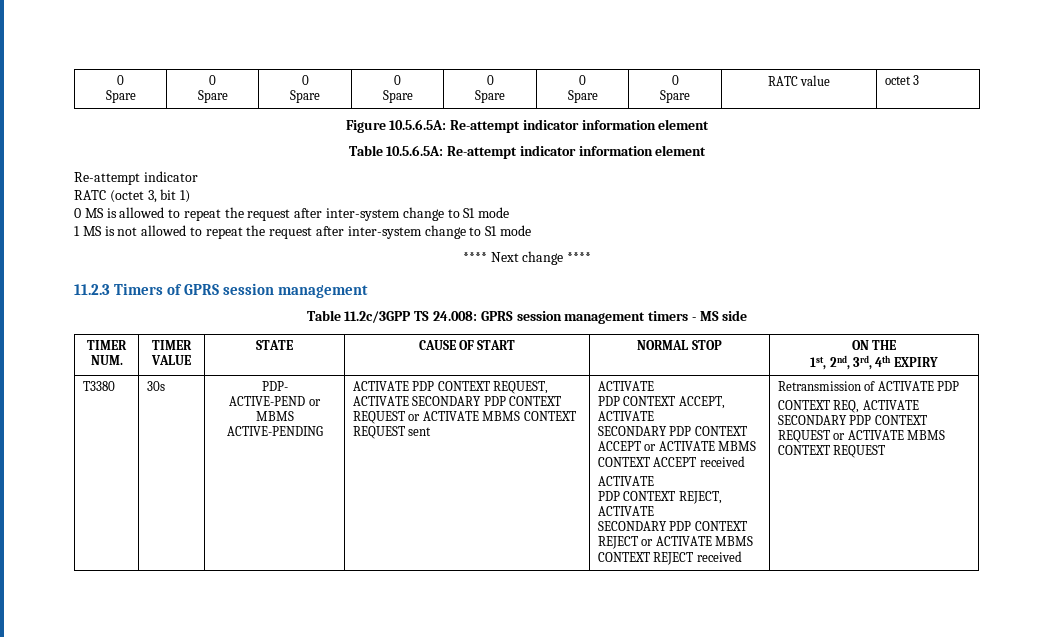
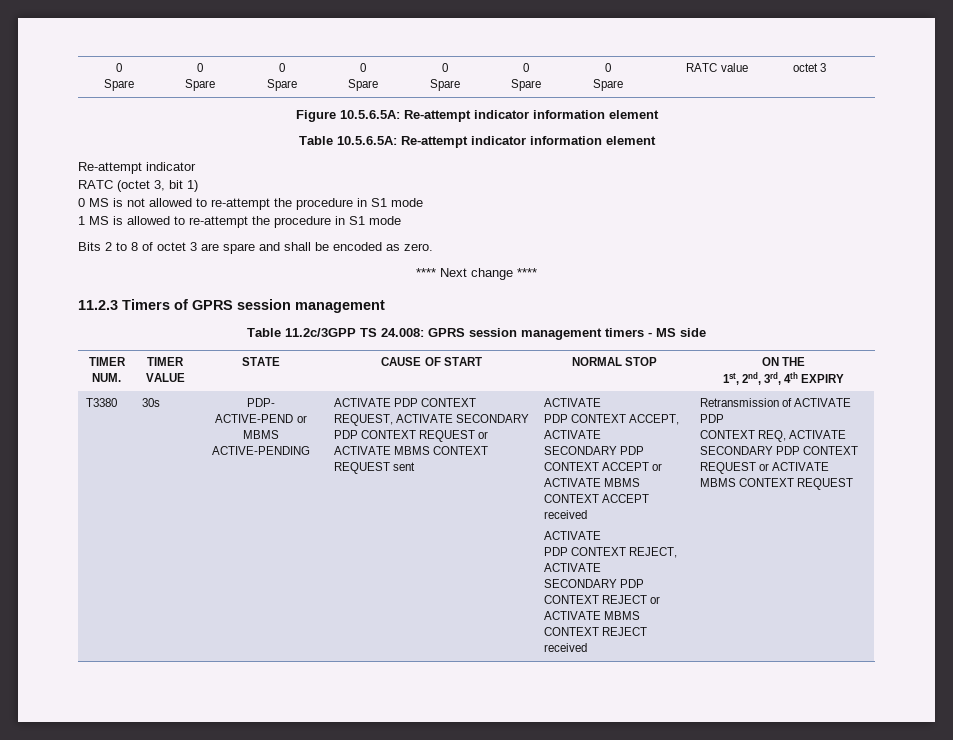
- 0 MS is allowed to repeat the request after inter-system change to S1 mode
+ 0 MS is not allowed to re-attempt the procedure in S1 mode
- 1 MS is not allowed to repeat the request after inter-system change to S1 mode
+ 1 MS is allowed to re-attempt the procedure in S1 mode
+ Bits 2 to 8 of octet 3 are spare and shall be encoded as zero.

